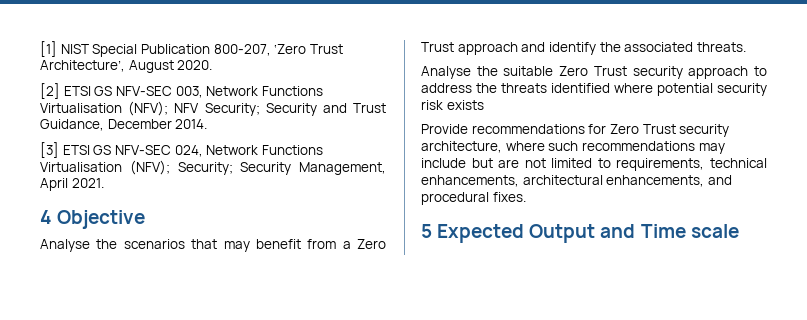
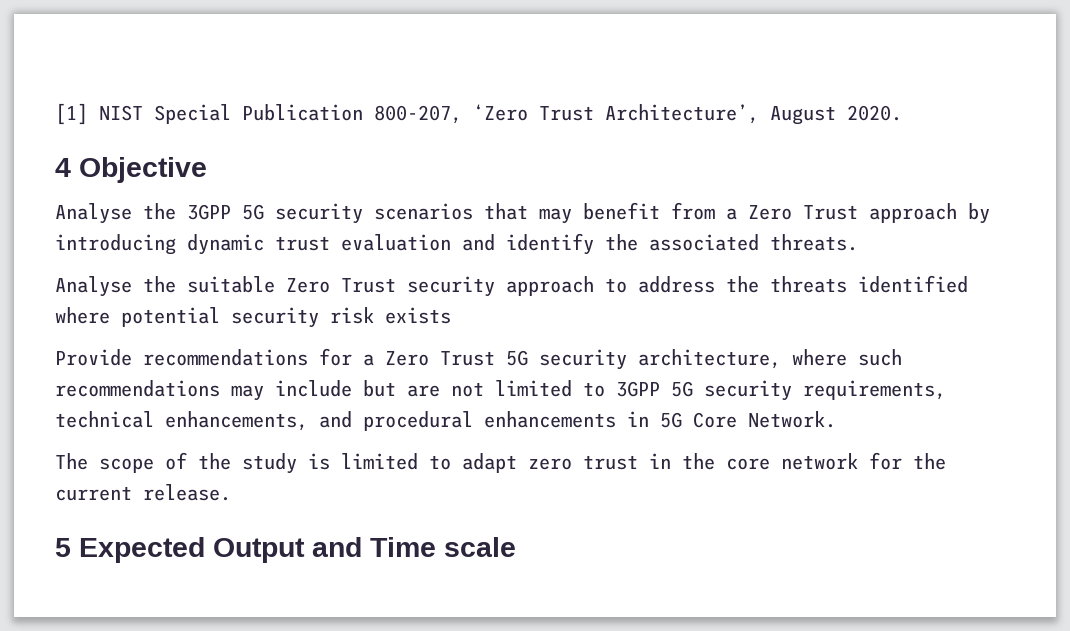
- [2] ETSI GS NFV-SEC 003, Network Functions Virtualisation (NFV); NFV Security; Security and Trust Guidance, December 2014.
- [3] ETSI GS NFV-SEC 024, Network Functions Virtualisation (NFV); Security; Security Management, April 2021.
- Analyse the scenarios that may benefit from a Zero Trust approach and identify the associated threats.
+ Analyse the 3GPP 5G security scenarios that may benefit from a Zero Trust approach by introducing dynamic trust evaluation and identify the associated threats.
- Provide recommendations for Zero Trust security architecture, where such recommendations may include but are not limited to requirements, technical enhancements, architectural enhancements, and procedural fixes.
+ Provide recommendations for a Zero Trust 5G security architecture, where such recommendations may include but are not limited to 3GPP 5G security requirements, technical enhancements, and procedural enhancements in 5G Core Network.
+ The scope of the study is limited to adapt zero trust in the core network for the current release.

